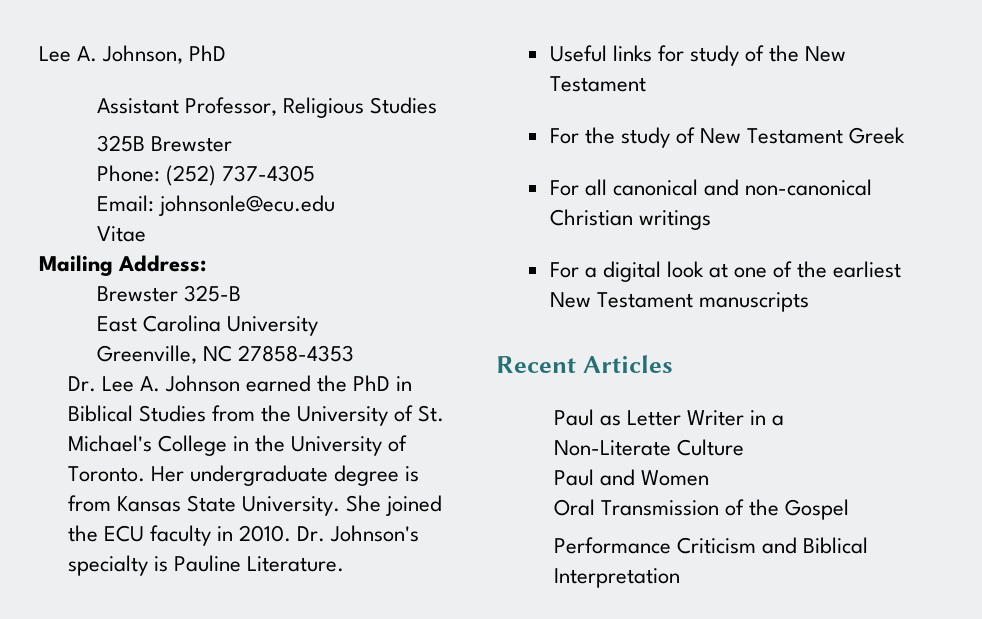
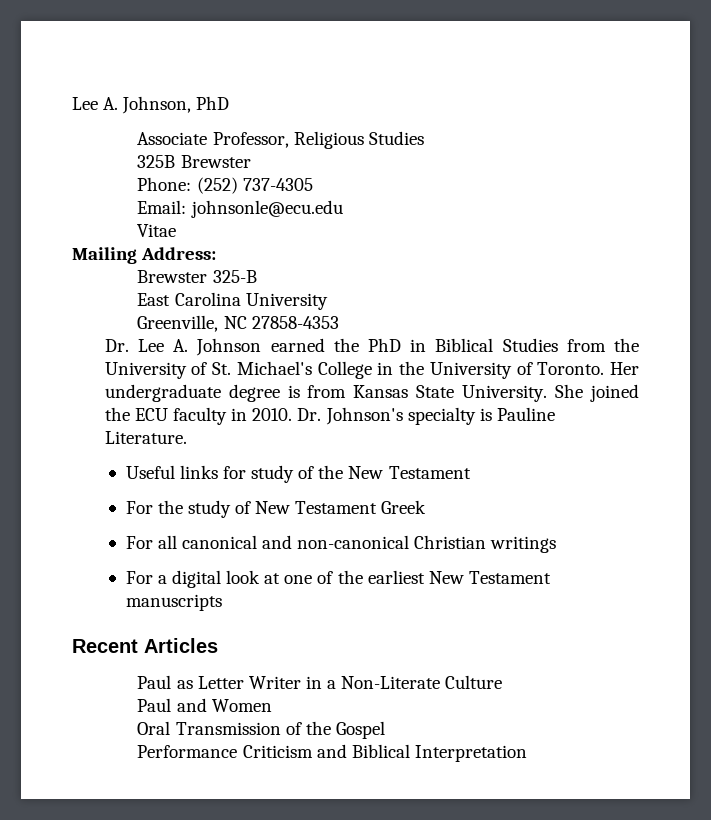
- Assistant Professor, Religious Studies
+ Associate Professor, Religious Studies

